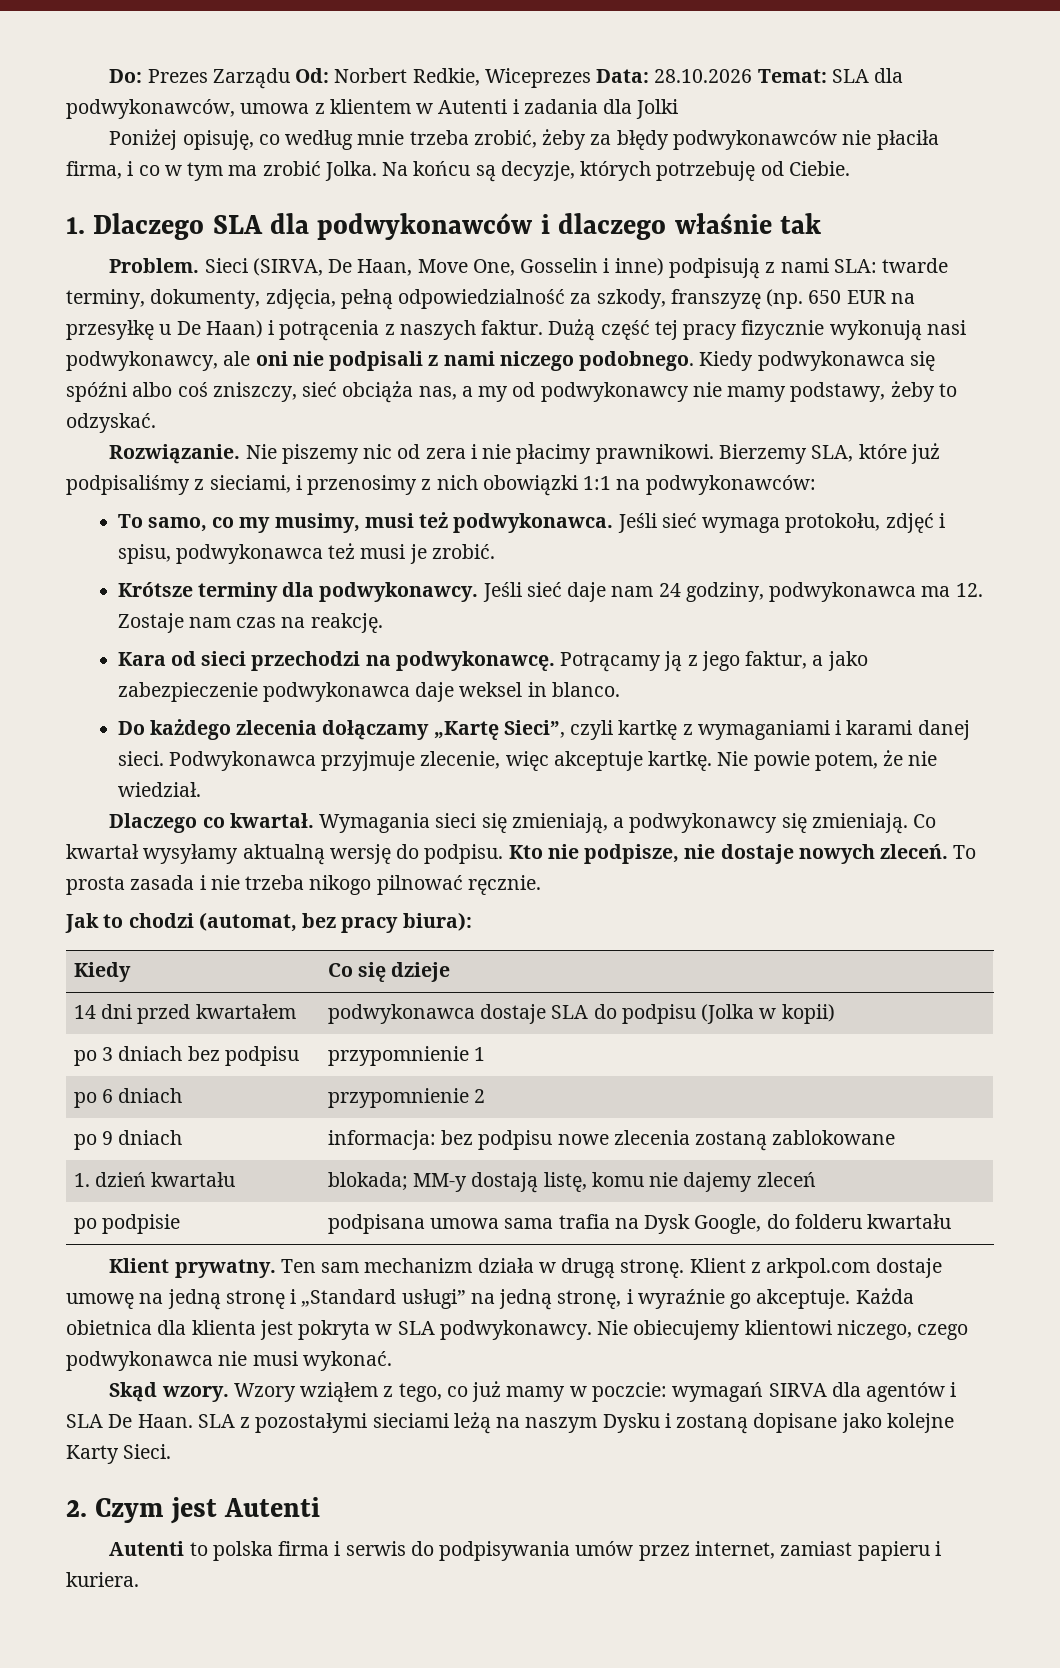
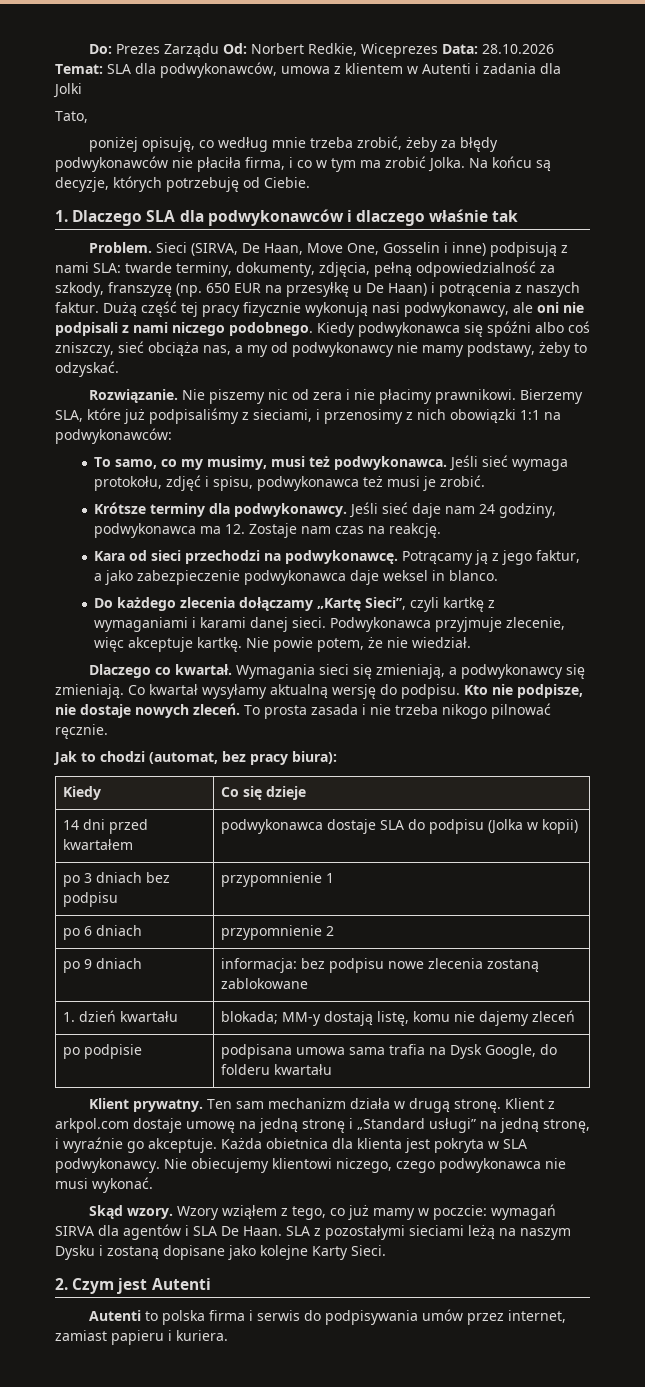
- Poniżej opisuję, co według mnie trzeba zrobić, żeby za błędy podwykonawców nie płaciła firma, i co w tym ma zrobić Jolka.
+ Tato,
+ poniżej opisuję, co według mnie trzeba zrobić, żeby za błędy podwykonawców nie płaciła firma, i co w tym ma zrobić Jolka.

